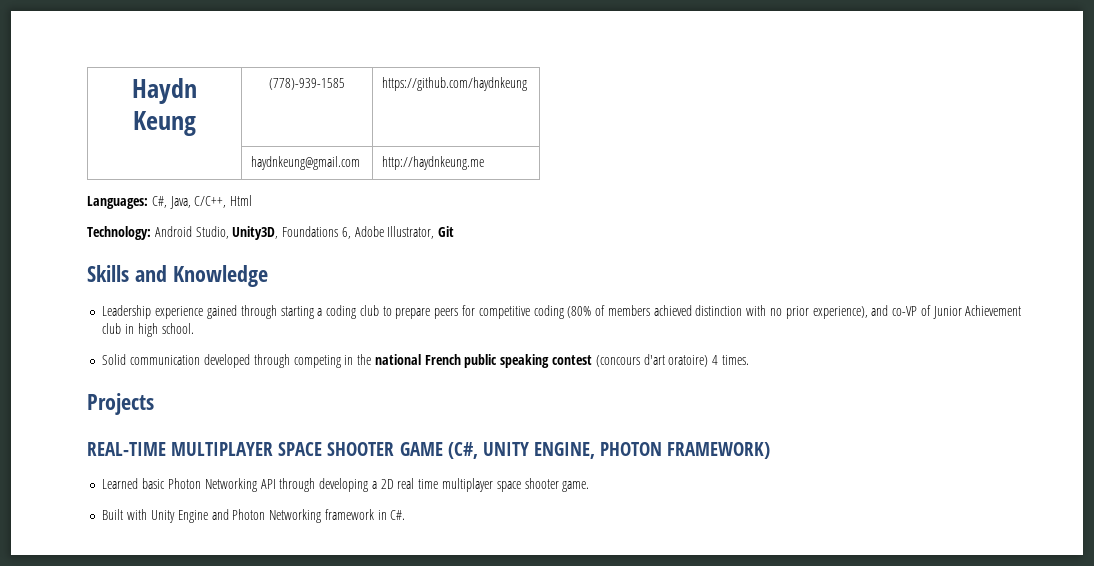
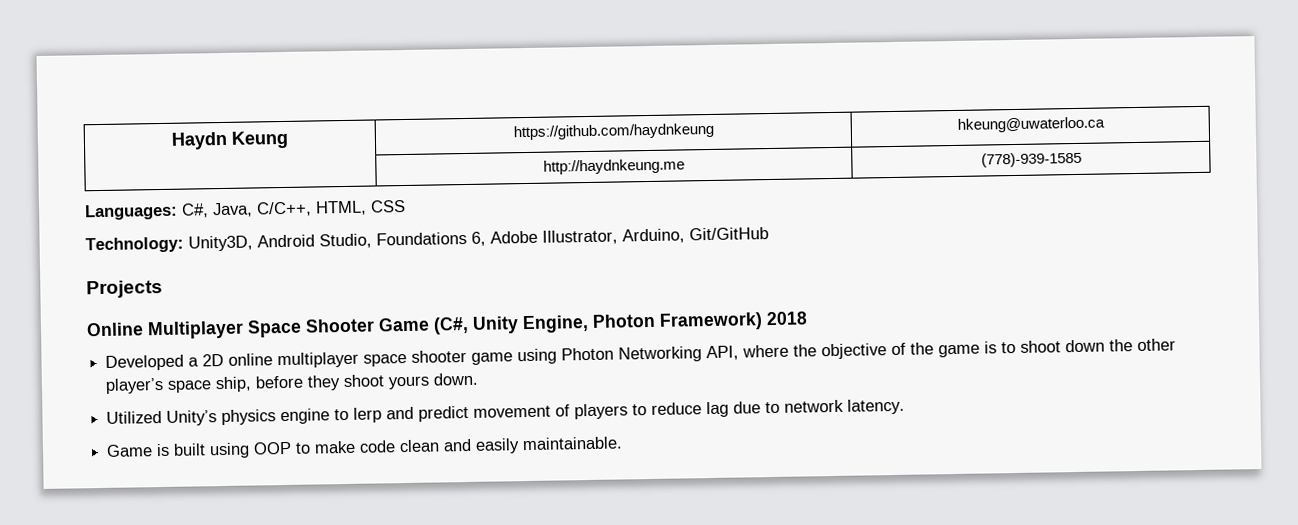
- Haydn Keung | (778)-939-1585 | https://github.com/haydnkeung
- | haydnkeung@gmail.com | http://haydnkeung.me
+ Haydn Keung | https://github.com/haydnkeung | hkeung@uwaterloo.ca
+ | http://haydnkeung.me | (778)-939-1585
- Languages: C#, Java, C/C++, Html
+ Languages: C#, Java, C/C++, HTML, CSS
- Technology: Android Studio, Unity3D, Foundations 6, Adobe Illustrator, Git
- Skills and Knowledge
- Leadership experience gained through starting a coding club to prepare peers for competitive coding (80% of members achieved distinction with no prior experience), and co-VP of Junior Achievement club in high school.
- Solid communication developed through competing in the national French public speaking contest (concours d'art oratoire) 4 times.
+ Technology: Unity3D, Android Studio, Foundations 6, Adobe Illustrator, Arduino, Git/GitHub
  Projects
- REAL-TIME MULTIPLAYER SPACE SHOOTER GAME (C#, UNITY ENGINE, PHOTON FRAMEWORK)
- Learned basic Photon Networking API through developing a 2D real time multiplayer space shooter game.
- Built with Unity Engine and Photon Networking framework in C#.
+ Online Multiplayer Space Shooter Game (C#, Unity Engine, Photon Framework) 2018
+ Developed a 2D online multiplayer space shooter game using Photon Networking API, where the objective of the game is to shoot down the other player’s space ship, before they shoot yours down.
+ Utilized Unity’s physics engine to lerp and predict movement of players to reduce lag due to network latency.
+ Game is built using OOP to make code clean and easily maintainable.

